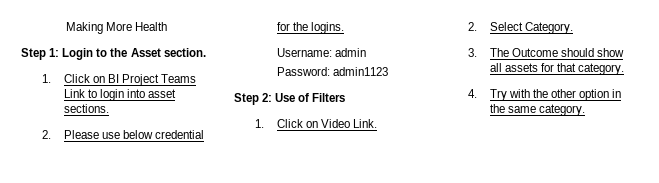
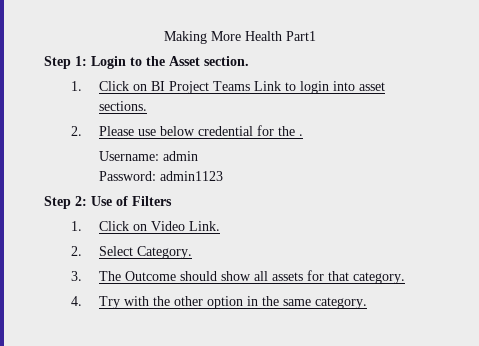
- Making More Health
+ Making More Health Part1
- 2. Please use below credential for the logins.
+ 2. Please use below credential for the .

